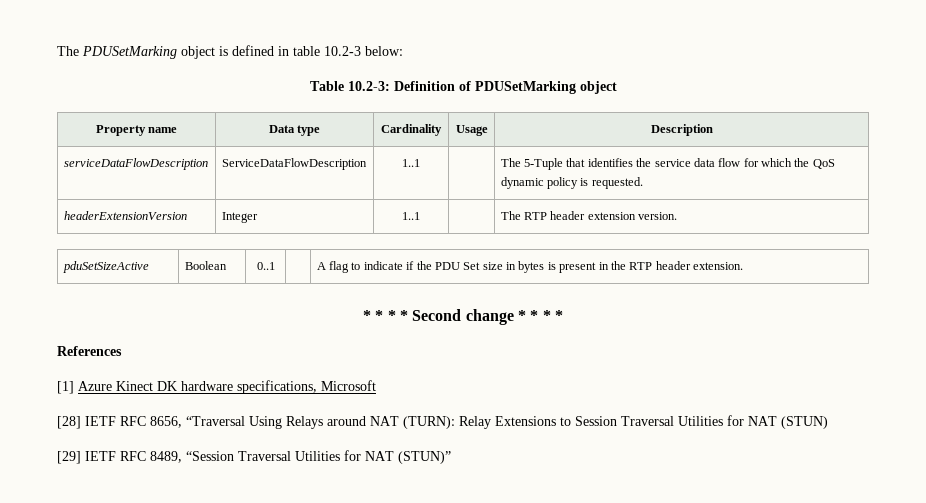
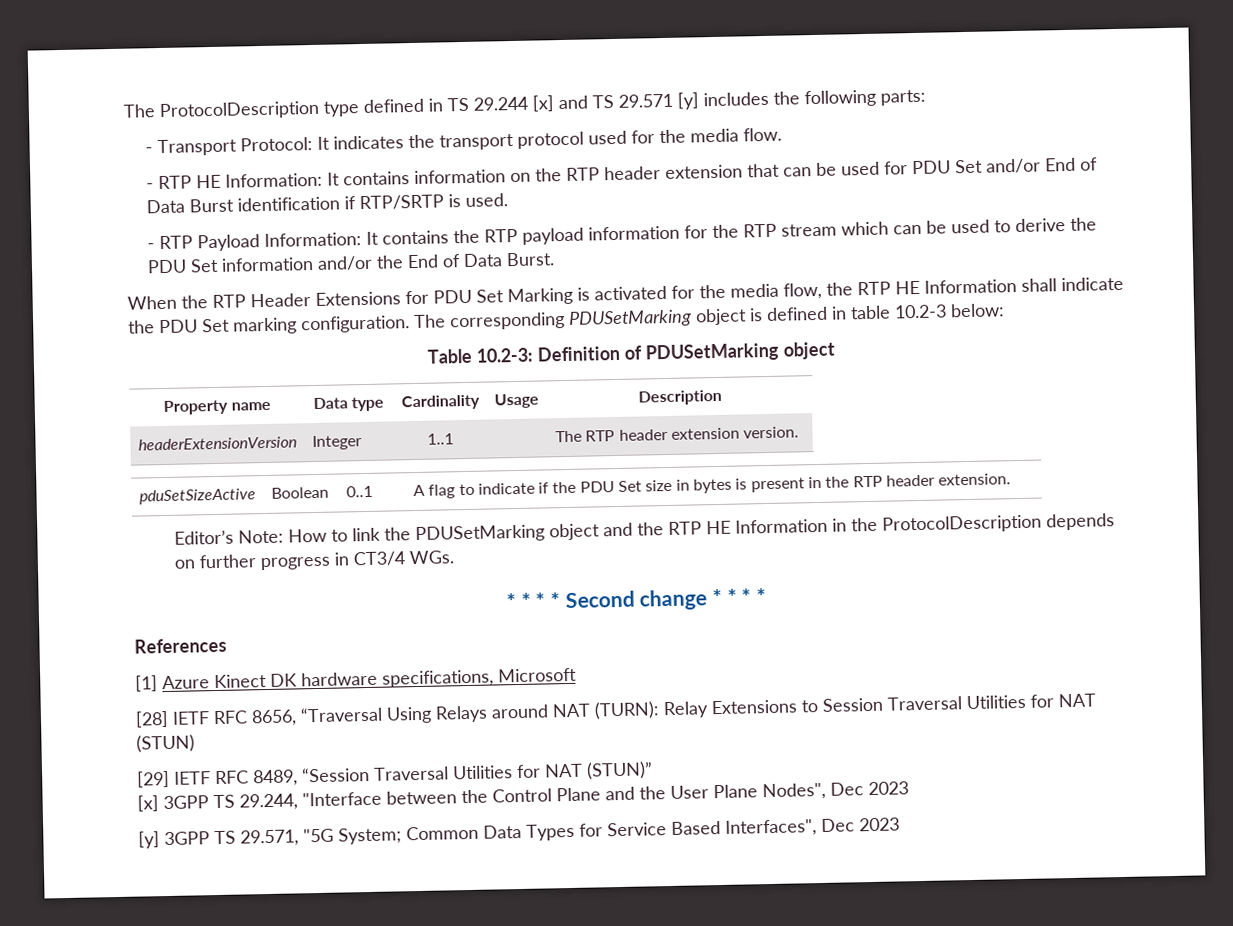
- The PDUSetMarking object is defined in table 10.2-3 below:
+ The ProtocolDescription type defined in TS 29.244 [x] and TS 29.571 [y] includes the following parts:
+ - Transport Protocol: It indicates the transport protocol used for the media flow.
+ - RTP HE Information: It contains information on the RTP header extension that can be used for PDU Set and/or End of Data Burst identification if RTP/SRTP is used.
+ - RTP Payload Information: It contains the RTP payload information for the RTP stream which can be used to derive the PDU Set information and/or the End of Data Burst.
+ When the RTP Header Extensions for PDU Set Marking is activated for the media flow, the RTP HE Information shall indicate the PDU Set marking configuration. The corresponding PDUSetMarking object is defined in table 10.2-3 below:
- serviceDataFlowDescription | ServiceDataFlowDescription | 1..1 | | The 5-Tuple that identifies the service data flow for which the QoS dynamic policy is requested.
+ Editor’s Note: How to link the PDUSetMarking object and the RTP HE Information in the ProtocolDescription depends on further progress in CT3/4 WGs.
+ [x] 3GPP TS 29.244, "Interface between the Control Plane and the User Plane Nodes", Dec 2023
+ [y] 3GPP TS 29.571, "5G System; Common Data Types for Service Based Interfaces", Dec 2023

